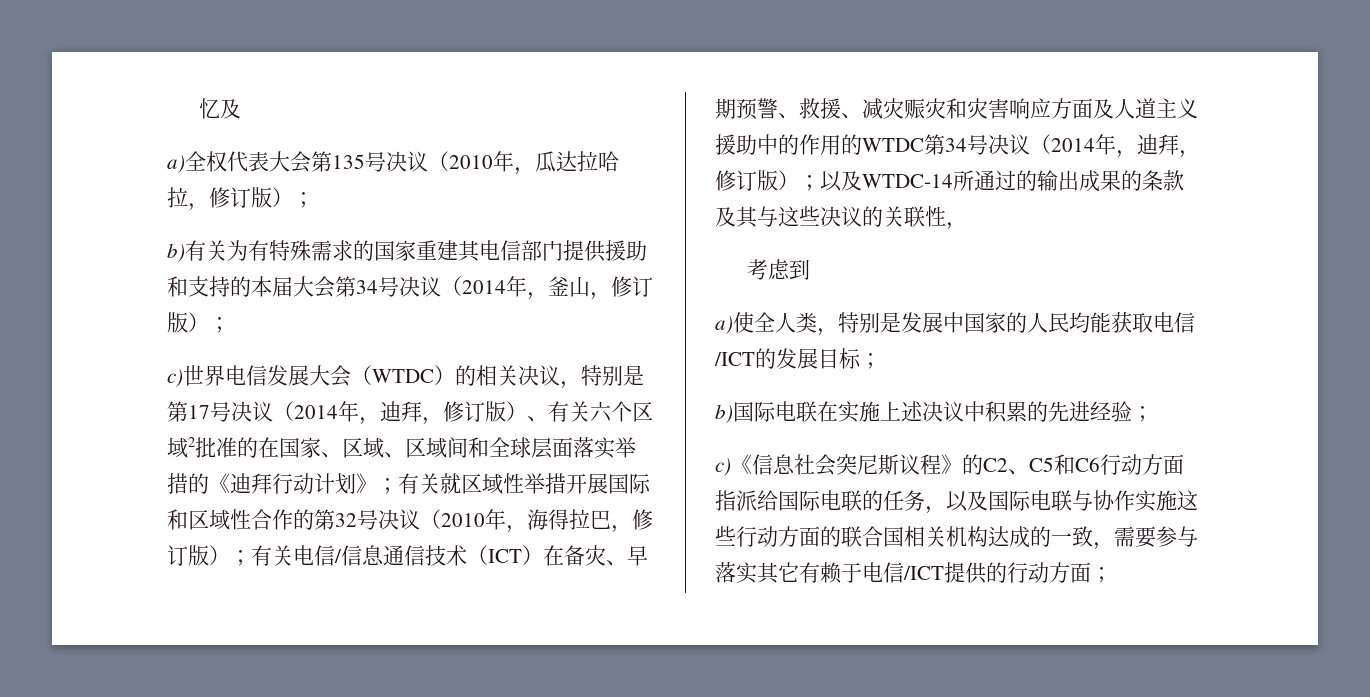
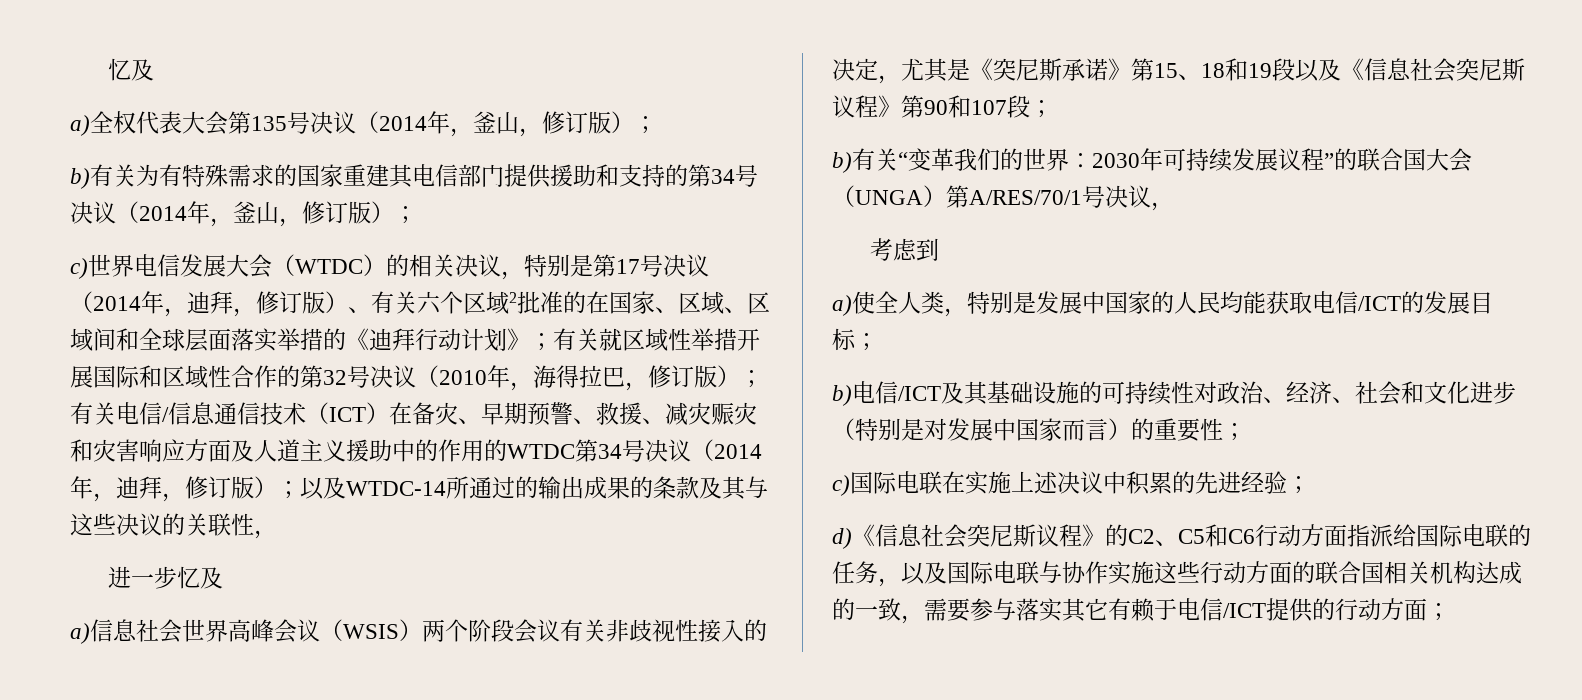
- a)全权代表大会第135号决议（2010年，瓜达拉哈拉，修订版）；
+ a)全权代表大会第135号决议（2014年，釜山，修订版）；
- b)有关为有特殊需求的国家重建其电信部门提供援助和支持的本届大会第34号决议（2014年，釜山，修订版）；
+ b)有关为有特殊需求的国家重建其电信部门提供援助和支持的第34号决议（2014年，釜山，修订版）；
+ 进一步忆及
+ a)信息社会世界高峰会议（WSIS）两个阶段会议有关非歧视性接入的决定，尤其是《突尼斯承诺》第15、18和19段以及《信息社会突尼斯议程》第90和107段；
+ b)有关“变革我们的世界：2030年可持续发展议程”的联合国大会（UNGA）第A/RES/70/1号决议，
- b)国际电联在实施上述决议中积累的先进经验；
+ b)电信/ICT及其基础设施的可持续性对政治、经济、社会和文化进步（特别是对发展中国家而言）的重要性；
+ c)国际电联在实施上述决议中积累的先进经验；
- c)《信息社会突尼斯议程》的C2、C5和C6行动方面指派给国际电联的任务，以及国际电联与协作实施这些行动方面的联合国相关机构达成的一致，需要参与落实其它有赖于电信/ICT提供的行动方面；
+ d)《信息社会突尼斯议程》的C2、C5和C6行动方面指派给国际电联的任务，以及国际电联与协作实施这些行动方面的联合国相关机构达成的一致，需要参与落实其它有赖于电信/ICT提供的行动方面；

